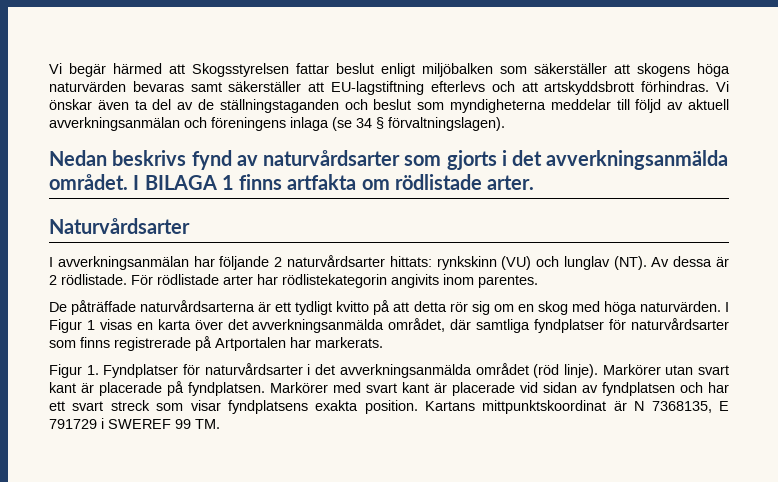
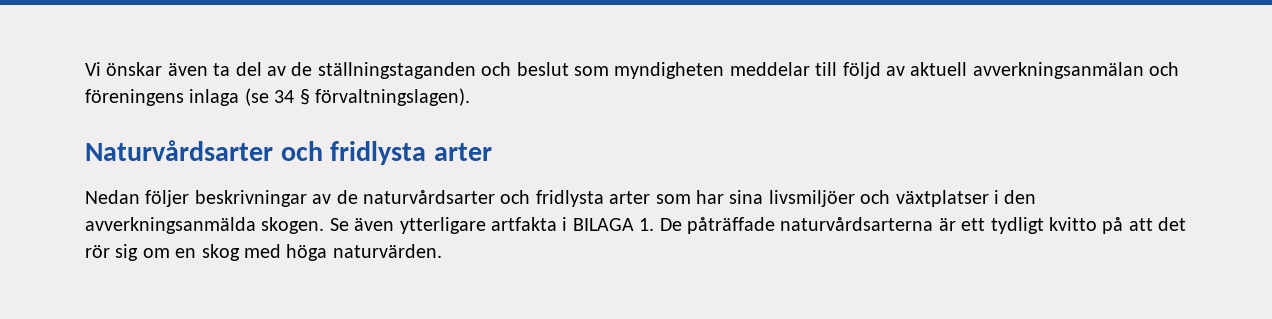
- Vi begär härmed att Skogsstyrelsen fattar beslut enligt miljöbalken som säkerställer att skogens höga naturvärden bevaras samt säkerställer att EU-lagstiftning efterlevs och att artskyddsbrott förhindras. Vi önskar även ta del av de ställningstaganden och beslut som myndigheterna meddelar till följd av aktuell avverkningsanmälan och föreningens inlaga (se 34 § förvaltningslagen).
+ Vi önskar även ta del av de ställningstaganden och beslut som myndigheten meddelar till följd av aktuell avverkningsanmälan och föreningens inlaga (se 34 § förvaltningslagen).
- Nedan beskrivs fynd av naturvårdsarter som gjorts i det avverkningsanmälda området. I BILAGA 1 finns artfakta om rödlistade arter.
- Naturvårdsarter
- I avverkningsanmälan har följande 2 naturvårdsarter hittats: rynkskinn (VU) och lunglav (NT). Av dessa är 2 rödlistade. För rödlistade arter har rödlistekategorin angivits inom parentes.
- De påträffade naturvårdsarterna är ett tydligt kvitto på att detta rör sig om en skog med höga naturvärden. I Figur 1 visas en karta över det avverkningsanmälda området, där samtliga fyndplatser för naturvårdsarter som finns registrerade på Artportalen har markerats.
- Figur 1. Fyndplatser för naturvårdsarter i det avverkningsanmälda området (röd linje). Markörer utan svart kant är placerade på fyndplatsen. Markörer med svart kant är placerade vid sidan av fyndplatsen och har ett svart streck som visar fyndplatsens exakta position. Kartans mittpunktskoordinat är N 7368135, E 791729 i SWEREF 99 TM.
+ Naturvårdsarter och fridlysta arter
+ Nedan följer beskrivningar av de naturvårdsarter och fridlysta arter som har sina livsmiljöer och växtplatser i den avverkningsanmälda skogen. Se även ytterligare artfakta i BILAGA 1. De påträffade naturvårdsarterna är ett tydligt kvitto på att det rör sig om en skog med höga naturvärden.

